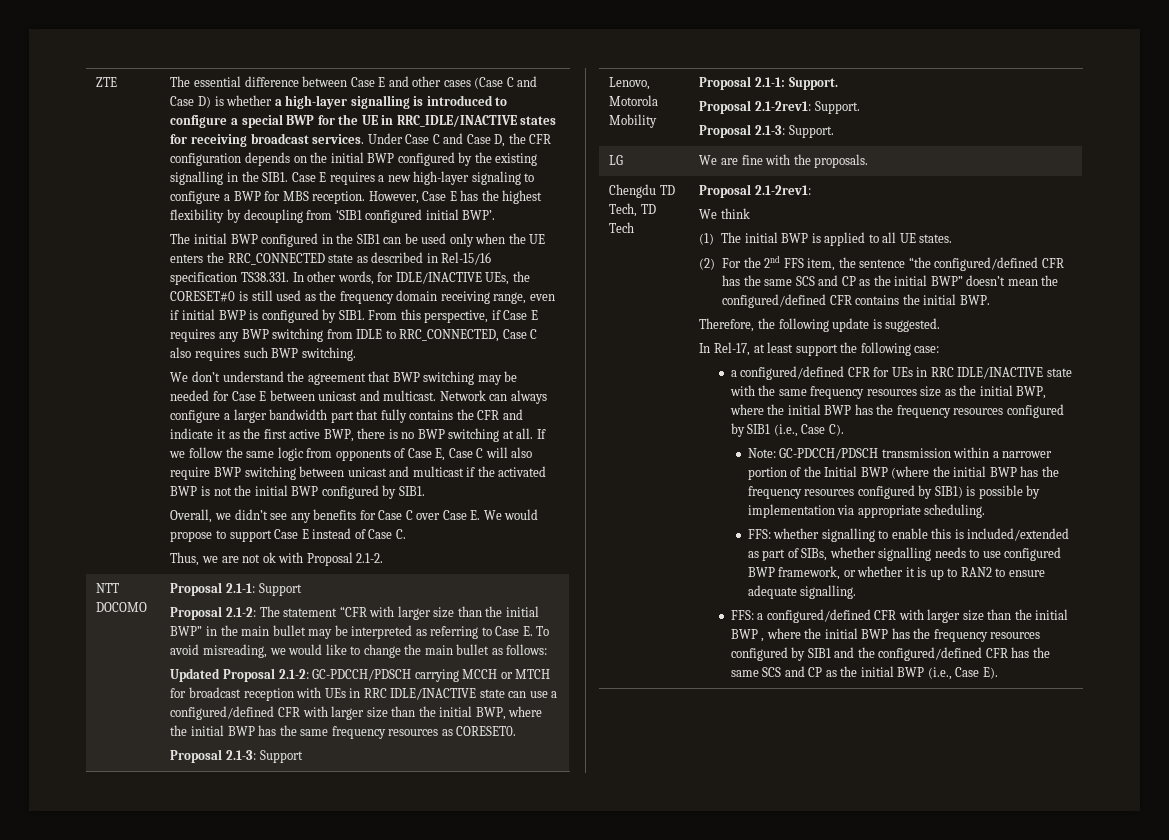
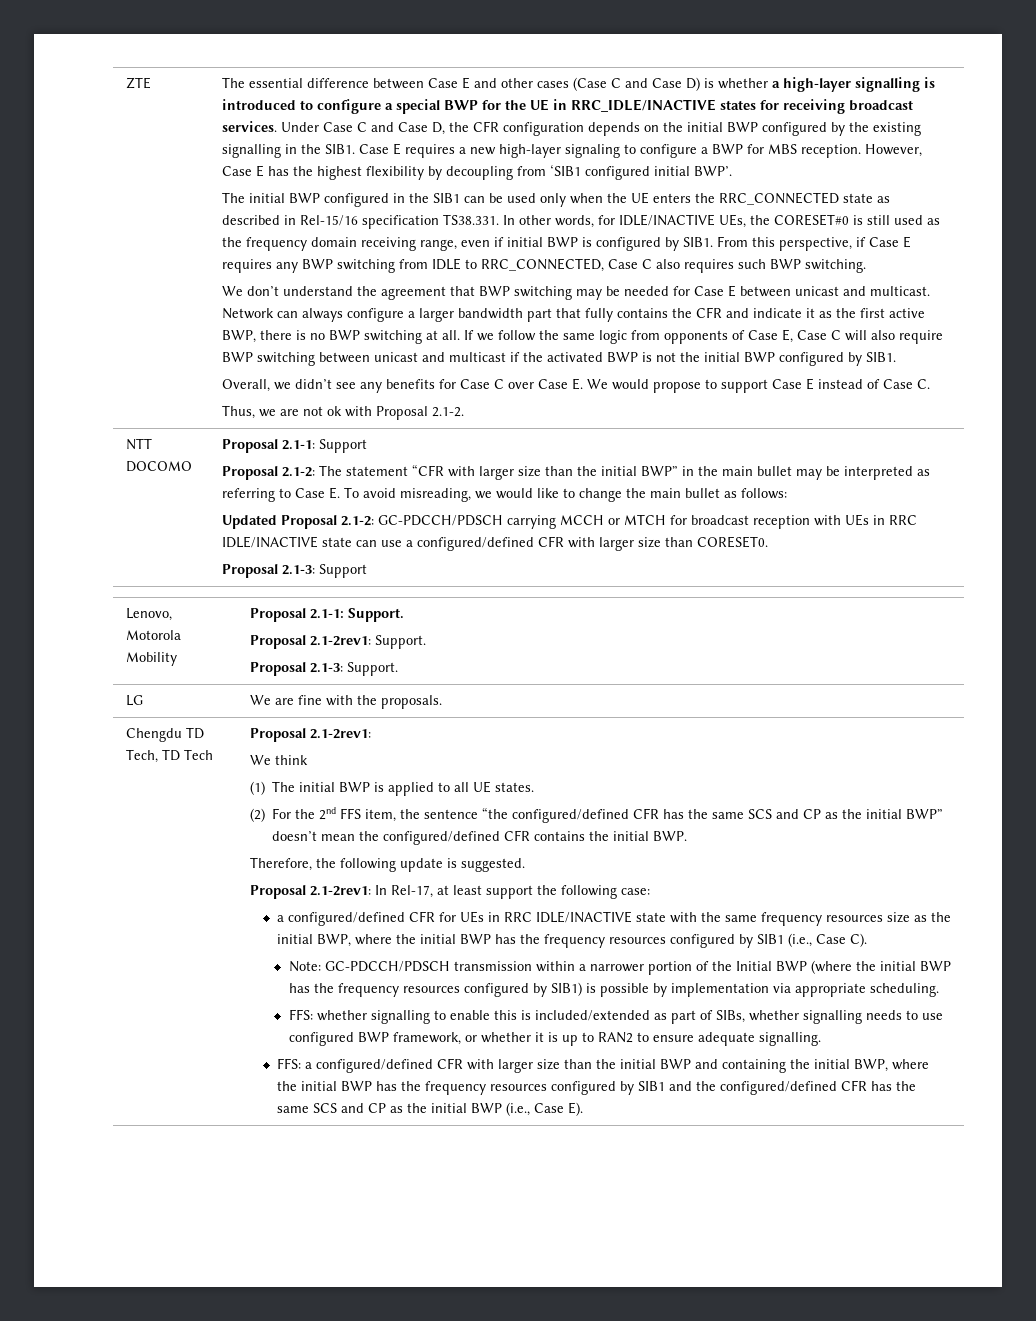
- Updated Proposal 2.1-2: GC-PDCCH/PDSCH carrying MCCH or MTCH for broadcast reception with UEs in RRC IDLE/INACTIVE state can use a configured/defined CFR with larger size than the initial BWP, where the initial BWP has the same frequency resources as CORESET0.
+ Updated Proposal 2.1-2: GC-PDCCH/PDSCH carrying MCCH or MTCH for broadcast reception with UEs in RRC IDLE/INACTIVE state can use a configured/defined CFR with larger size than CORESET0.
- In Rel-17, at least support the following case:
+ Proposal 2.1-2rev1: In Rel-17, at least support the following case:
- FFS: a configured/defined CFR with larger size than the initial BWP , where the initial BWP has the frequency resources configured by SIB1 and the configured/defined CFR has the same SCS and CP as the initial BWP (i.e., Case E).
+ FFS: a configured/defined CFR with larger size than the initial BWP and containing the initial BWP, where the initial BWP has the frequency resources configured by SIB1 and the configured/defined CFR has the same SCS and CP as the initial BWP (i.e., Case E).

